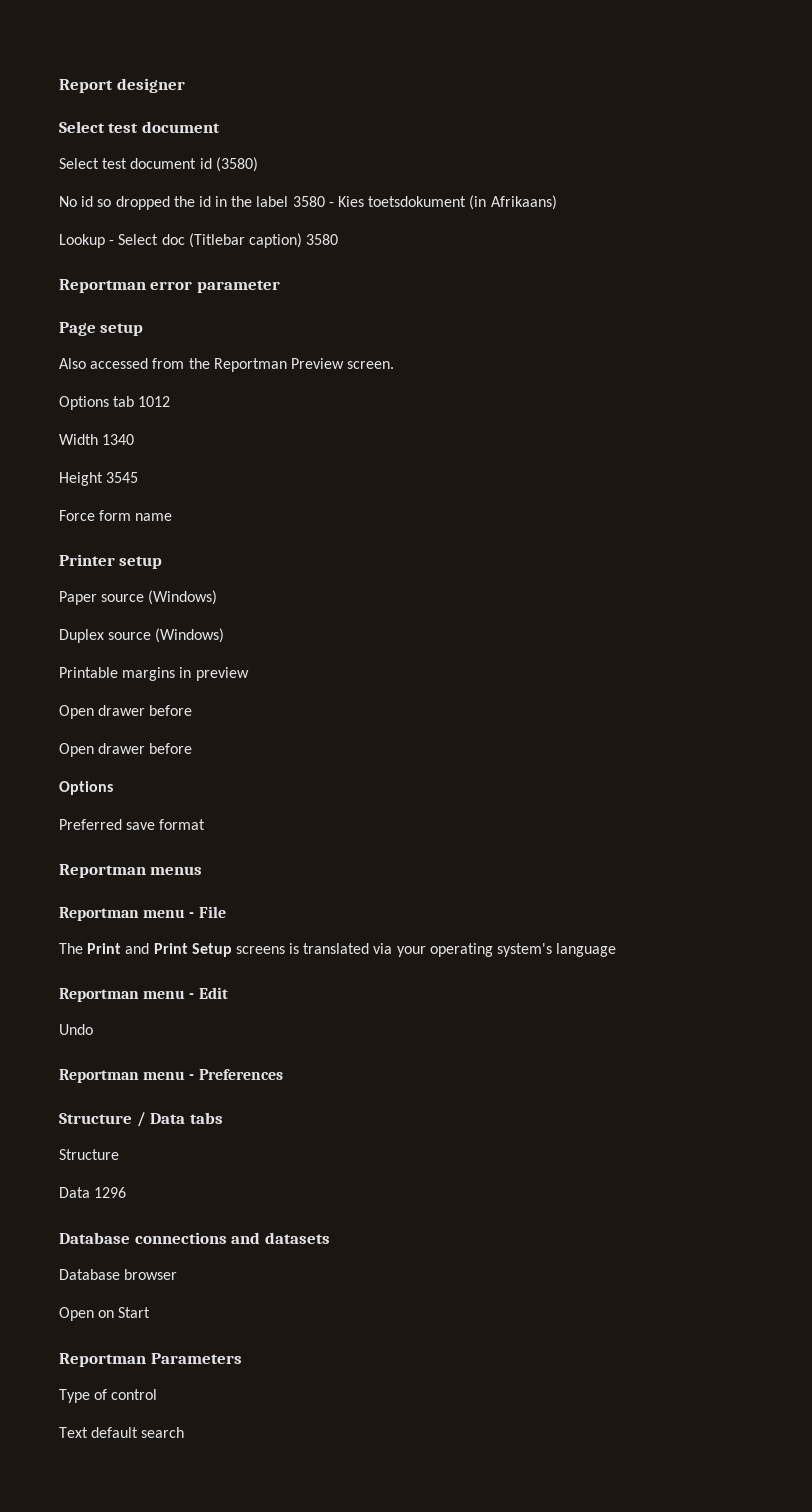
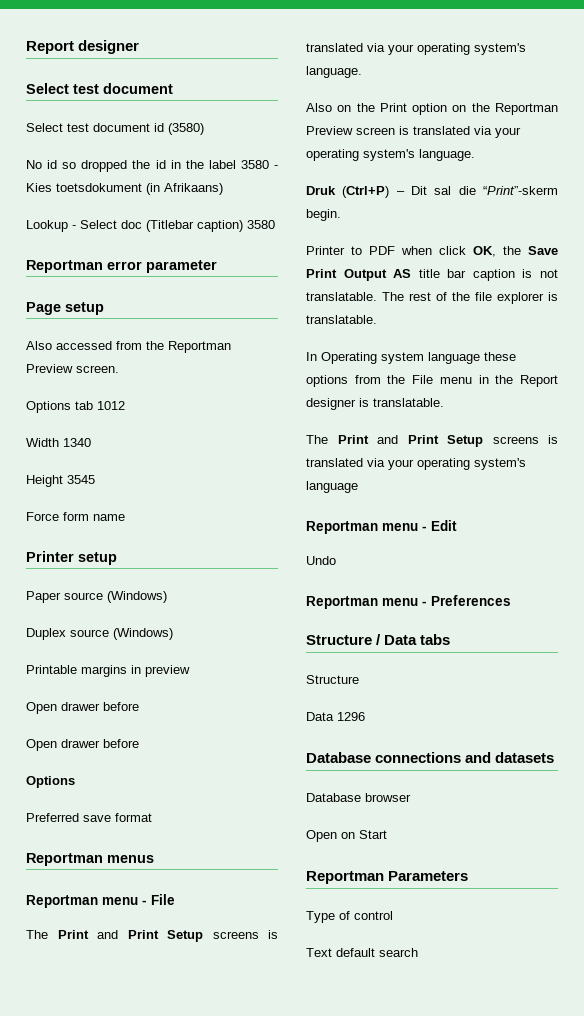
+ The Print and Print Setup screens is translated via your operating system's language.
+ Also on the Print option on the Reportman Preview screen is translated via your operating system's language.
+ Druk (Ctrl+P) – Dit sal die “Print”-skerm begin.
+ Printer to PDF when click OK, the Save Print Output AS title bar caption is not translatable. The rest of the file explorer is translatable.
+ In Operating system language these options from the File menu in the Report designer is translatable.

